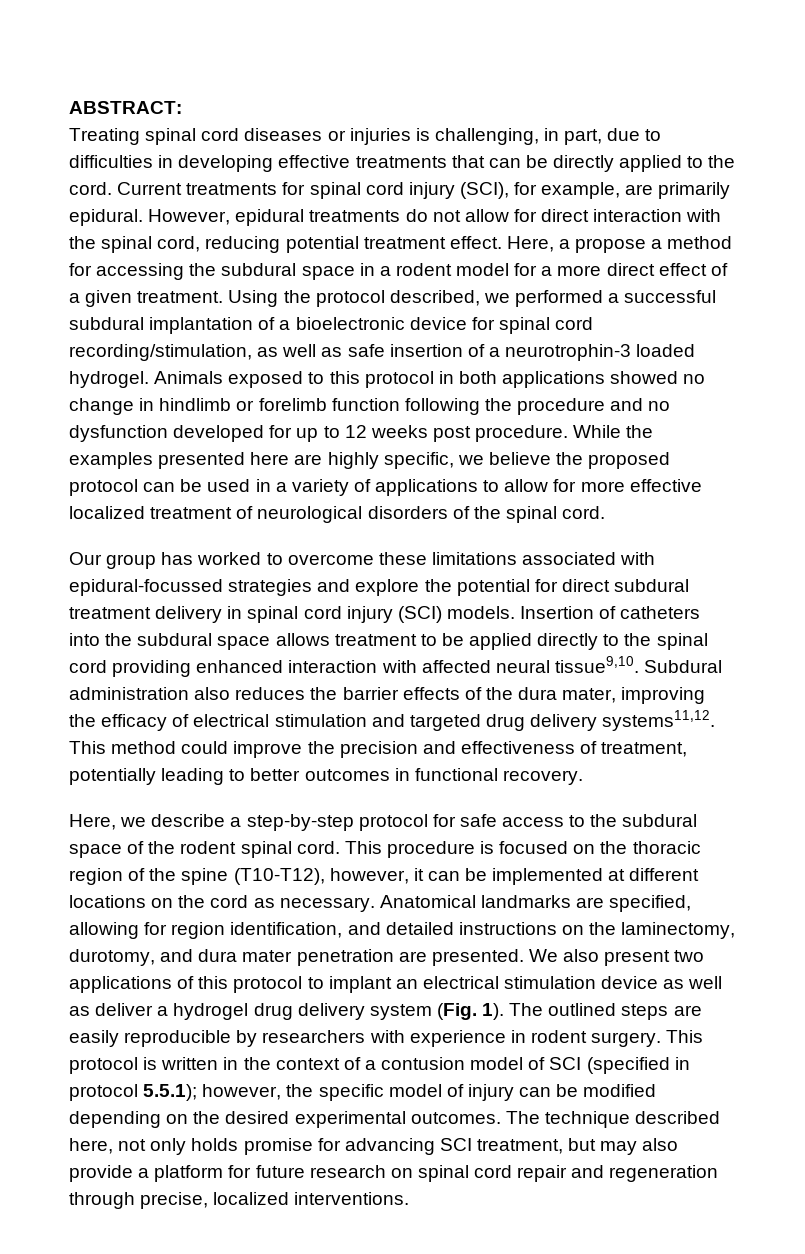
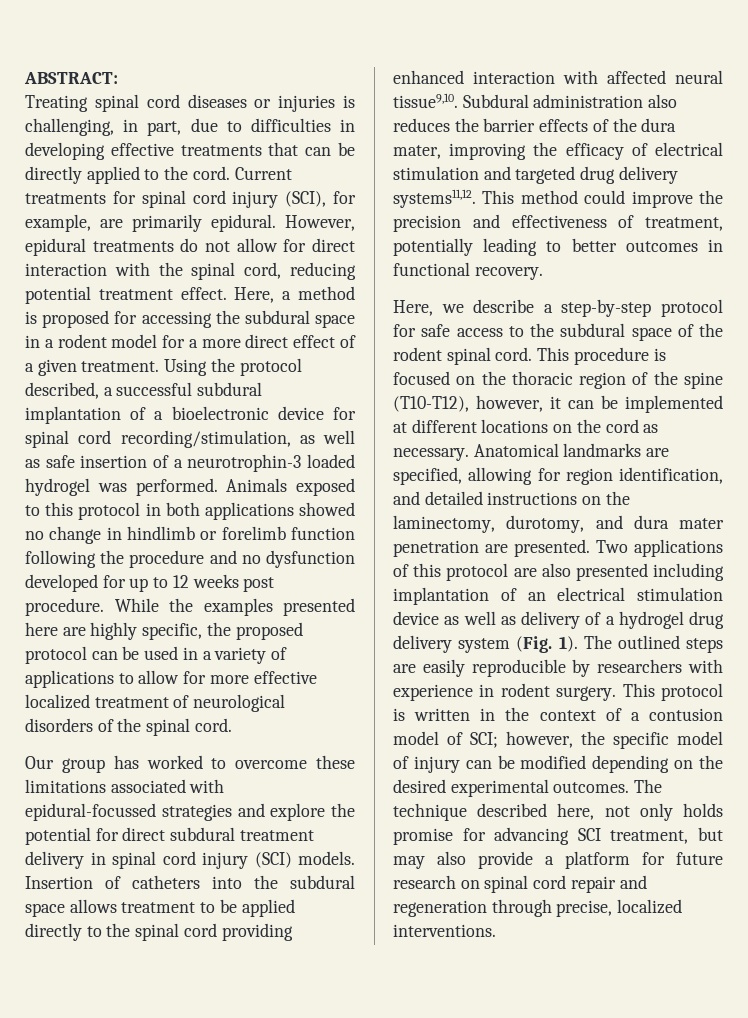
- Here, a propose a method for accessing the subdural space in a rodent model for a more direct effect of a given treatment.
+ Here, a method is proposed for accessing the subdural space in a rodent model for a more direct effect of a given treatment.
- Using the protocol described, we performed a successful subdural implantation of a bioelectronic device for spinal cord recording/stimulation, as well as safe insertion of a neurotrophin-3 loaded hydrogel.
+ Using the protocol described, a successful subdural implantation of a bioelectronic device for spinal cord recording/stimulation, as well as safe insertion of a neurotrophin-3 loaded hydrogel was performed.
- While the examples presented here are highly specific, we believe the proposed protocol can be used in a variety of applications to allow for more effective localized treatment of neurological disorders of the spinal cord.
+ While the examples presented here are highly specific, the proposed protocol can be used in a variety of applications to allow for more effective localized treatment of neurological disorders of the spinal cord.
- We also present two applications of this protocol to implant an electrical stimulation device as well as deliver a hydrogel drug delivery system (Fig. 1).
+ Two applications of this protocol are also presented including implantation of an electrical stimulation device as well as delivery of a hydrogel drug delivery system (Fig. 1).
- This protocol is written in the context of a contusion model of SCI (specified in protocol 5.5.1); however, the specific model of injury can be modified depending on the desired experimental outcomes.
+ This protocol is written in the context of a contusion model of SCI; however, the specific model of injury can be modified depending on the desired experimental outcomes.

